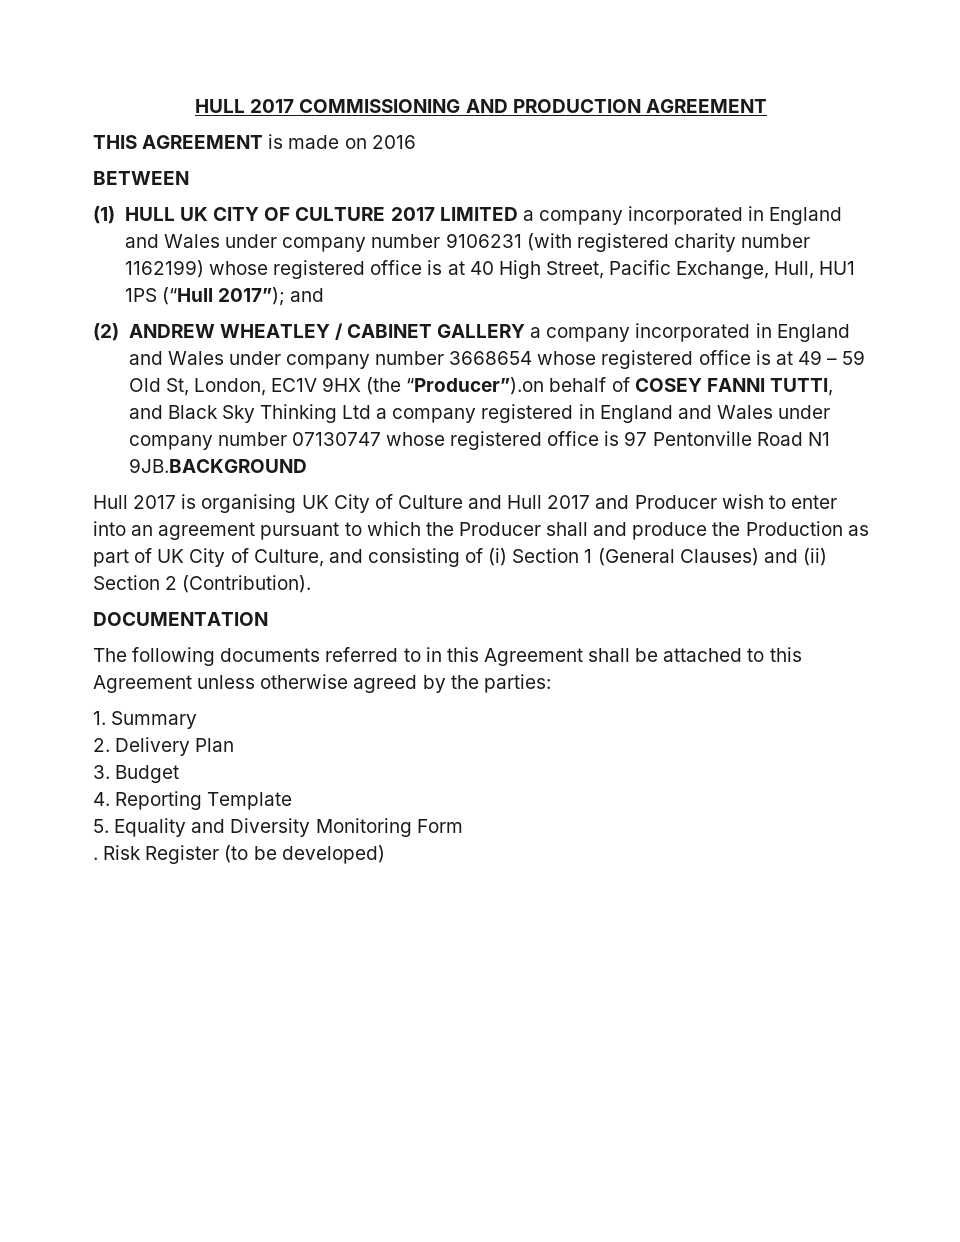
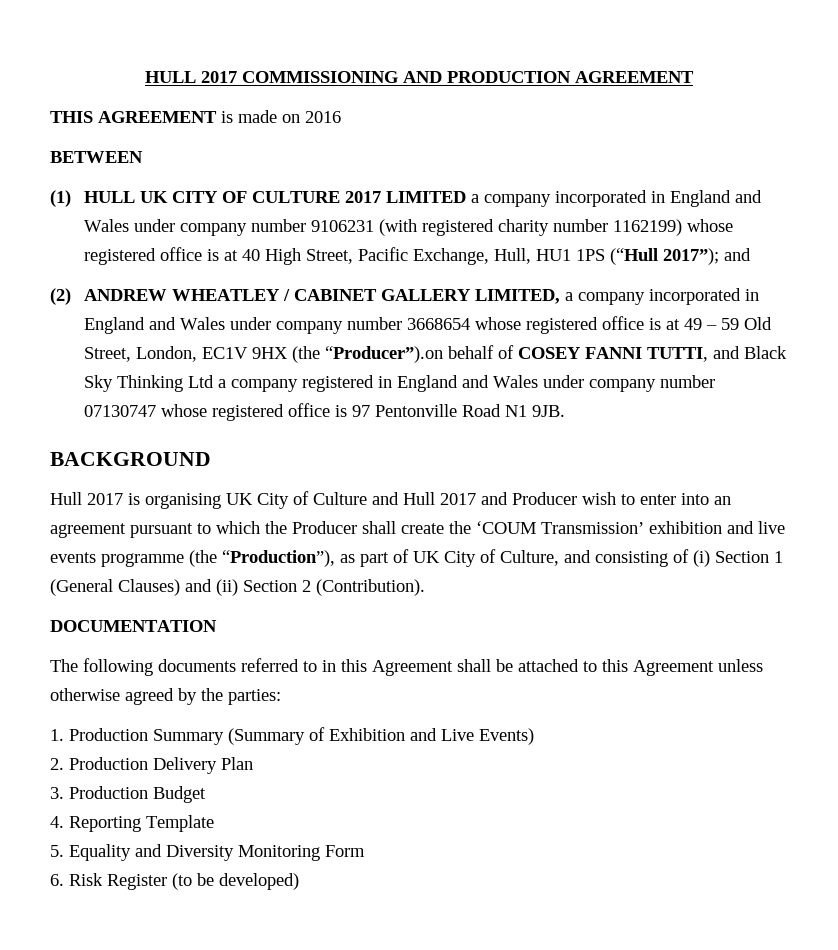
- (2) ANDREW WHEATLEY / CABINET GALLERY a company incorporated in England and Wales under company number 3668654 whose registered office is at 49 – 59 Old St, London, EC1V 9HX (the “Producer”).on behalf of COSEY FANNI TUTTI, and Black Sky Thinking Ltd a company registered in England and Wales under company number 07130747 whose registered office is 97 Pentonville Road N1 9JB.BACKGROUND
+ (2) ANDREW WHEATLEY / CABINET GALLERY LIMITED, a company incorporated in England and Wales under company number 3668654 whose registered office is at 49 – 59 Old Street, London, EC1V 9HX (the “Producer”).on behalf of COSEY FANNI TUTTI, and Black Sky Thinking Ltd a company registered in England and Wales under company number 07130747 whose registered office is 97 Pentonville Road N1 9JB.
+ BACKGROUND
- Hull 2017 is organising UK City of Culture and Hull 2017 and Producer wish to enter into an agreement pursuant to which the Producer shall and produce the Production as part of UK City of Culture, and consisting of (i) Section 1 (General Clauses) and (ii) Section 2 (Contribution).
+ Hull 2017 is organising UK City of Culture and Hull 2017 and Producer wish to enter into an agreement pursuant to which the Producer shall create the ‘COUM Transmission’ exhibition and live events programme (the “Production”), as part of UK City of Culture, and consisting of (i) Section 1 (General Clauses) and (ii) Section 2 (Contribution).
- 1. Summary
+ 1. Production Summary (Summary of Exhibition and Live Events)
- 2. Delivery Plan
+ 2. Production Delivery Plan
- 3. Budget
+ 3. Production Budget
- . Risk Register (to be developed)
+ 6. Risk Register (to be developed)

